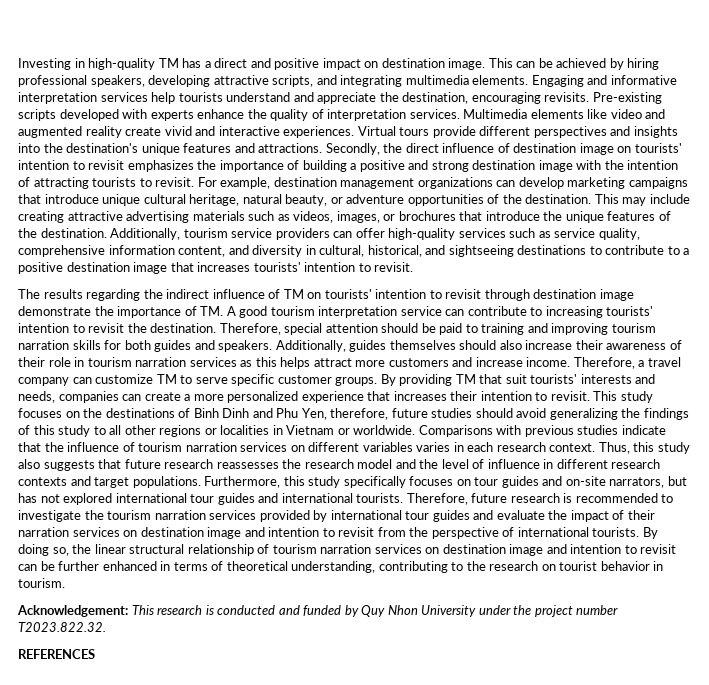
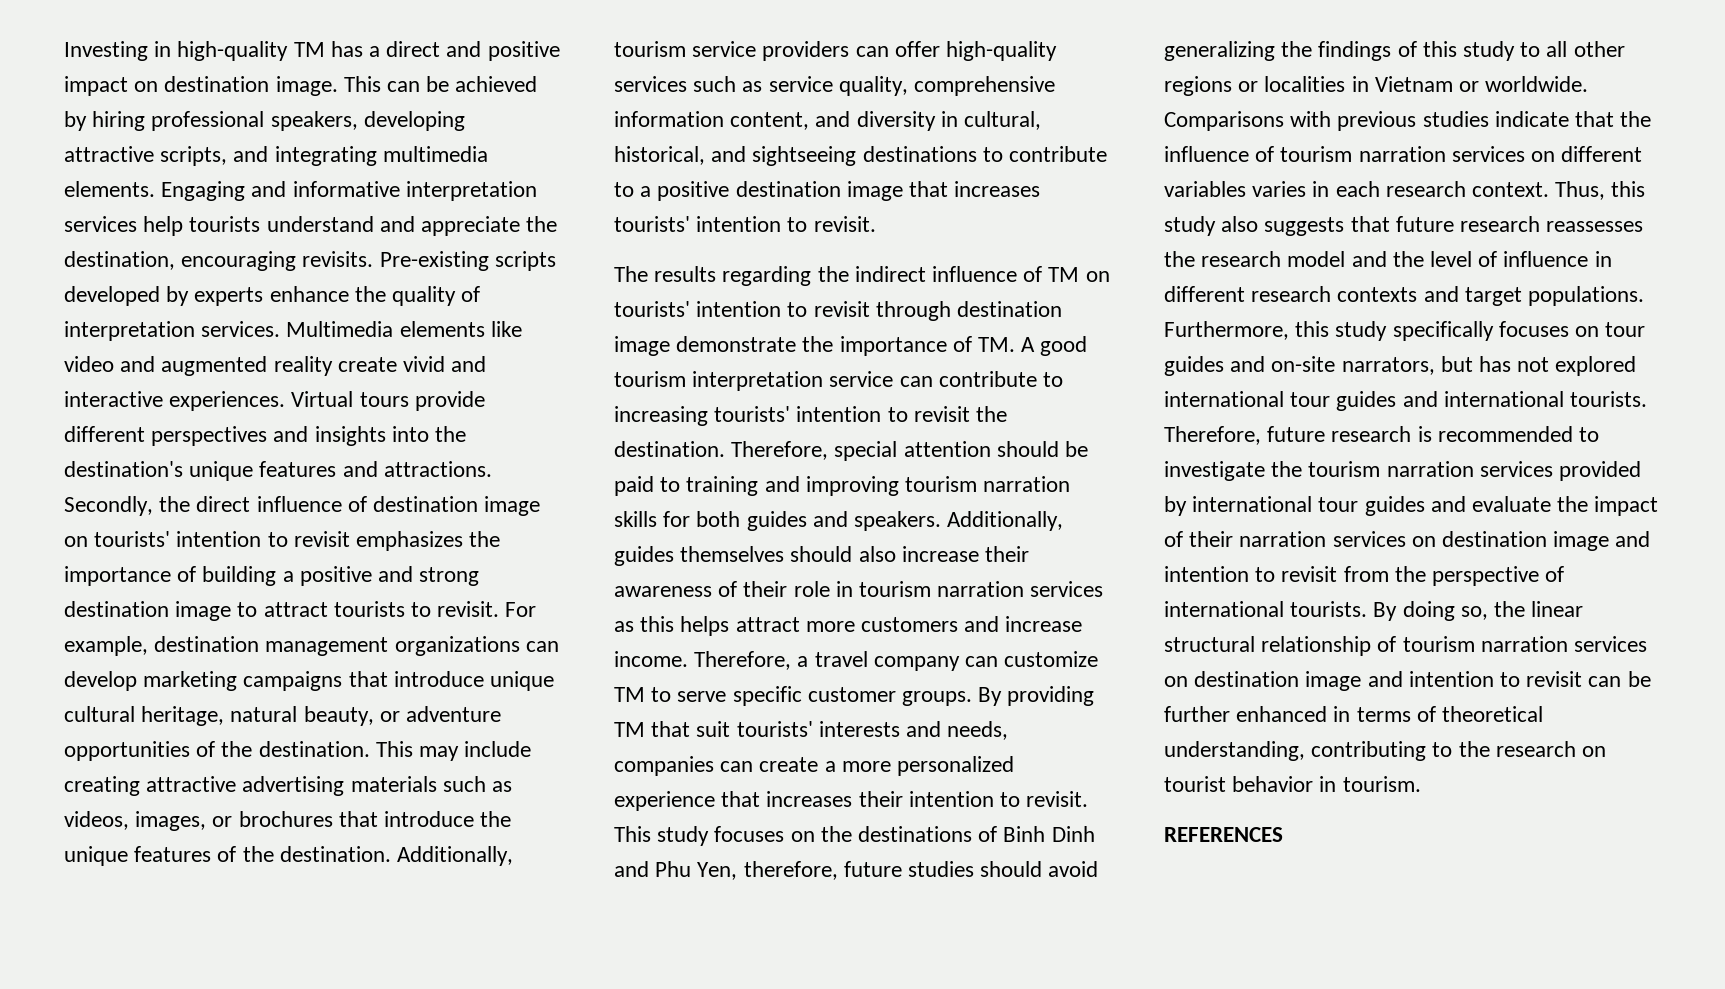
- Pre-existing scripts developed with experts enhance the quality of interpretation services.
+ Pre-existing scripts developed by experts enhance the quality of interpretation services.
- Secondly, the direct influence of destination image on tourists' intention to revisit emphasizes the importance of building a positive and strong destination image with the intention of attracting tourists to revisit.
+ Secondly, the direct influence of destination image on tourists' intention to revisit emphasizes the importance of building a positive and strong destination image to attract tourists to revisit.
- Acknowledgement: This research is conducted and funded by Quy Nhon University under the project number T2023.822.32.

